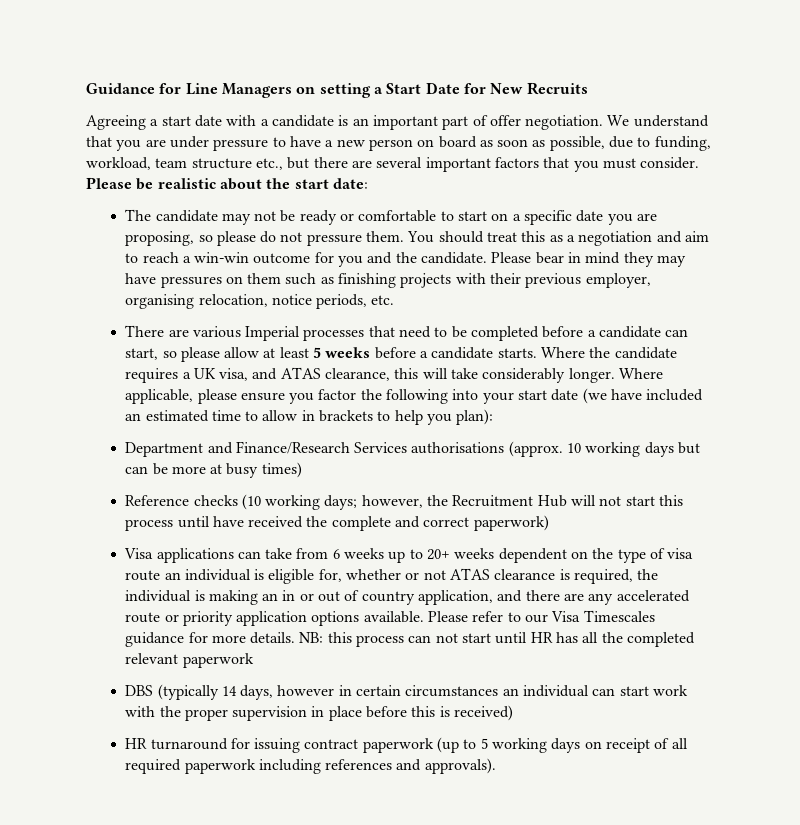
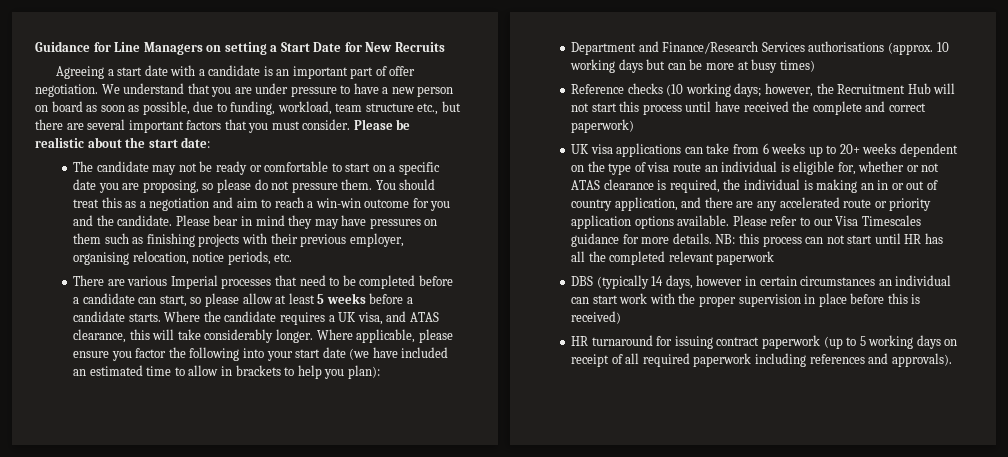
- Visa applications can take from 6 weeks up to 20+ weeks dependent on the type of visa route an individual is eligible for, whether or not ATAS clearance is required, the individual is making an in or out of country application, and there are any accelerated route or priority application options available.
+ UK visa applications can take from 6 weeks up to 20+ weeks dependent on the type of visa route an individual is eligible for, whether or not ATAS clearance is required, the individual is making an in or out of country application, and there are any accelerated route or priority application options available.

